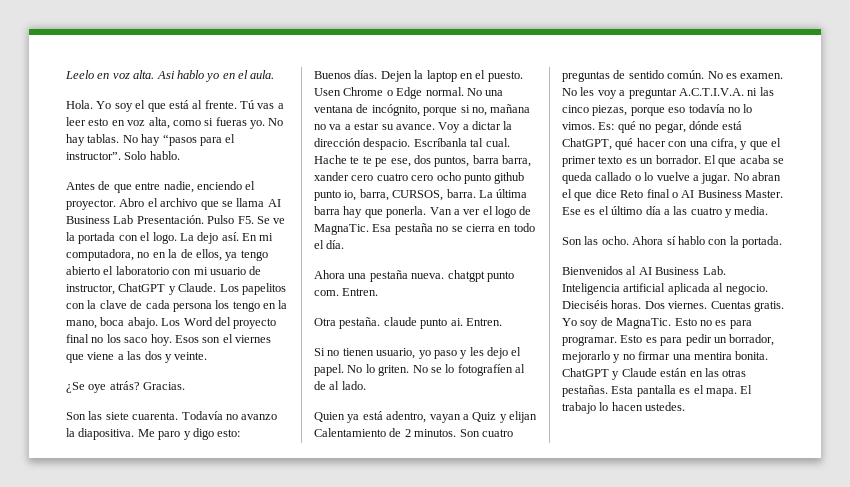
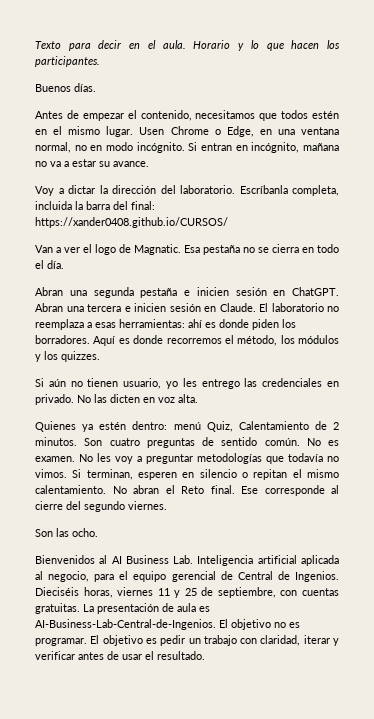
- Leelo en voz alta. Asi hablo yo en el aula.
- Hola. Yo soy el que está al frente. Tú vas a leer esto en voz alta, como si fueras yo. No hay tablas. No hay “pasos para el instructor”. Solo hablo.
- Antes de que entre nadie, enciendo el proyector. Abro el archivo que se llama AI Business Lab Presentación. Pulso F5. Se ve la portada con el logo. La dejo así. En mi computadora, no en la de ellos, ya tengo abierto el laboratorio con mi usuario de instructor, ChatGPT y Claude. Los papelitos con la clave de cada persona los tengo en la mano, boca abajo. Los Word del proyecto final no los saco hoy. Esos son el viernes que viene a las dos y veinte.
- ¿Se oye atrás? Gracias.
- Son las siete cuarenta. Todavía no avanzo la diapositiva. Me paro y digo esto:
- Buenos días. Dejen la laptop en el puesto. Usen Chrome o Edge normal. No una ventana de incógnito, porque si no, mañana no va a estar su avance. Voy a dictar la dirección despacio. Escríbanla tal cual. Hache te te pe ese, dos puntos, barra barra, xander cero cuatro cero ocho punto github punto io, barra, CURSOS, barra. La última barra hay que ponerla. Van a ver el logo de MagnaTic.
+ Texto para decir en el aula. Horario y lo que hacen los participantes.
+ Buenos días.
+ Antes de empezar el contenido, necesitamos que todos estén en el mismo lugar. Usen Chrome o Edge, en una ventana normal, no en modo incógnito. Si entran en incógnito, mañana no va a estar su avance.
+ Voy a dictar la dirección del laboratorio. Escríbanla completa, incluida la barra del final: https://xander0408.github.io/CURSOS/
+ Van a ver el logo de Magnatic.
- Ahora una pestaña nueva. chatgpt punto com. Entren.
- Otra pestaña. claude punto ai. Entren.
- Si no tienen usuario, yo paso y les dejo el papel. No lo griten. No se lo fotografíen al de al lado.
- Quien ya está adentro, vayan a Quiz y elijan Calentamiento de 2 minutos.
+ Abran una segunda pestaña e inicien sesión en ChatGPT. Abran una tercera e inicien sesión en Claude. El laboratorio no reemplaza a esas herramientas: ahí es donde piden los borradores. Aquí es donde recorremos el método, los módulos y los quizzes.
+ Si aún no tienen usuario, yo les entrego las credenciales en privado. No las dicten en voz alta.
+ Quienes ya estén dentro: menú Quiz, Calentamiento de 2 minutos.
- No les voy a preguntar A.C.T.I.V.A. ni las cinco piezas, porque eso todavía no lo vimos. Es: qué no pegar, dónde está ChatGPT, qué hacer con una cifra, y que el primer texto es un borrador. El que acaba se queda callado o lo vuelve a jugar. No abran el que dice Reto final o AI Business Master. Ese es el último día a las cuatro y media.
- Son las ocho. Ahora sí hablo con la portada.
+ No les voy a preguntar metodologías que todavía no vimos. Si terminan, esperen en silencio o repitan el mismo calentamiento. No abran el Reto final. Ese corresponde al cierre del segundo viernes.
+ Son las ocho.
- Bienvenidos al AI Business Lab. Inteligencia artificial aplicada al negocio. Dieciséis horas. Dos viernes. Cuentas gratis. Yo soy de MagnaTic. Esto no es para programar. Esto es para pedir un borrador, mejorarlo y no firmar una mentira bonita. ChatGPT y Claude están en las otras pestañas. Esta pantalla es el mapa. El trabajo lo hacen ustedes.
+ Bienvenidos al AI Business Lab. Inteligencia artificial aplicada al negocio, para el equipo gerencial de Central de Ingenios. Dieciséis horas, viernes 11 y 25 de septiembre, con cuentas gratuitas. La presentación de aula es AI-Business-Lab-Central-de-Ingenios. El objetivo no es programar. El objetivo es pedir un trabajo con claridad, iterar y verificar antes de usar el resultado.

